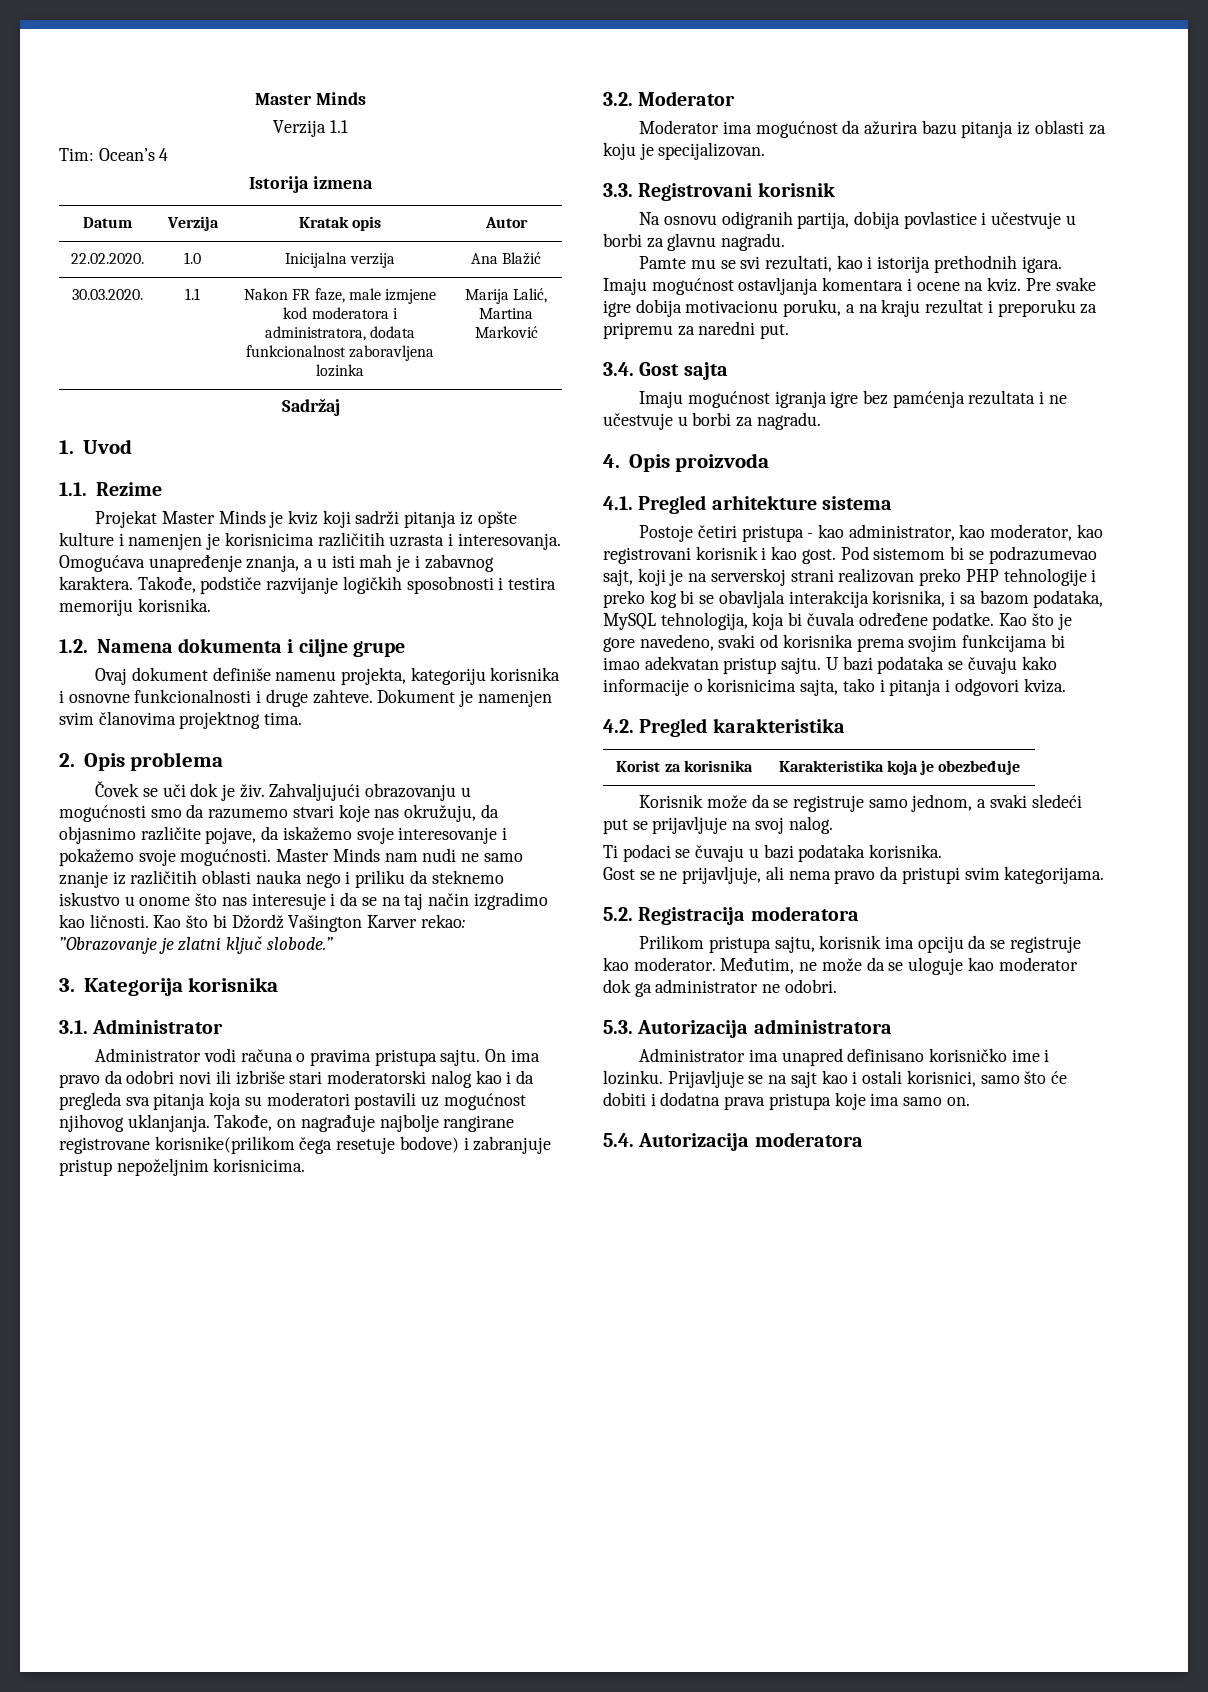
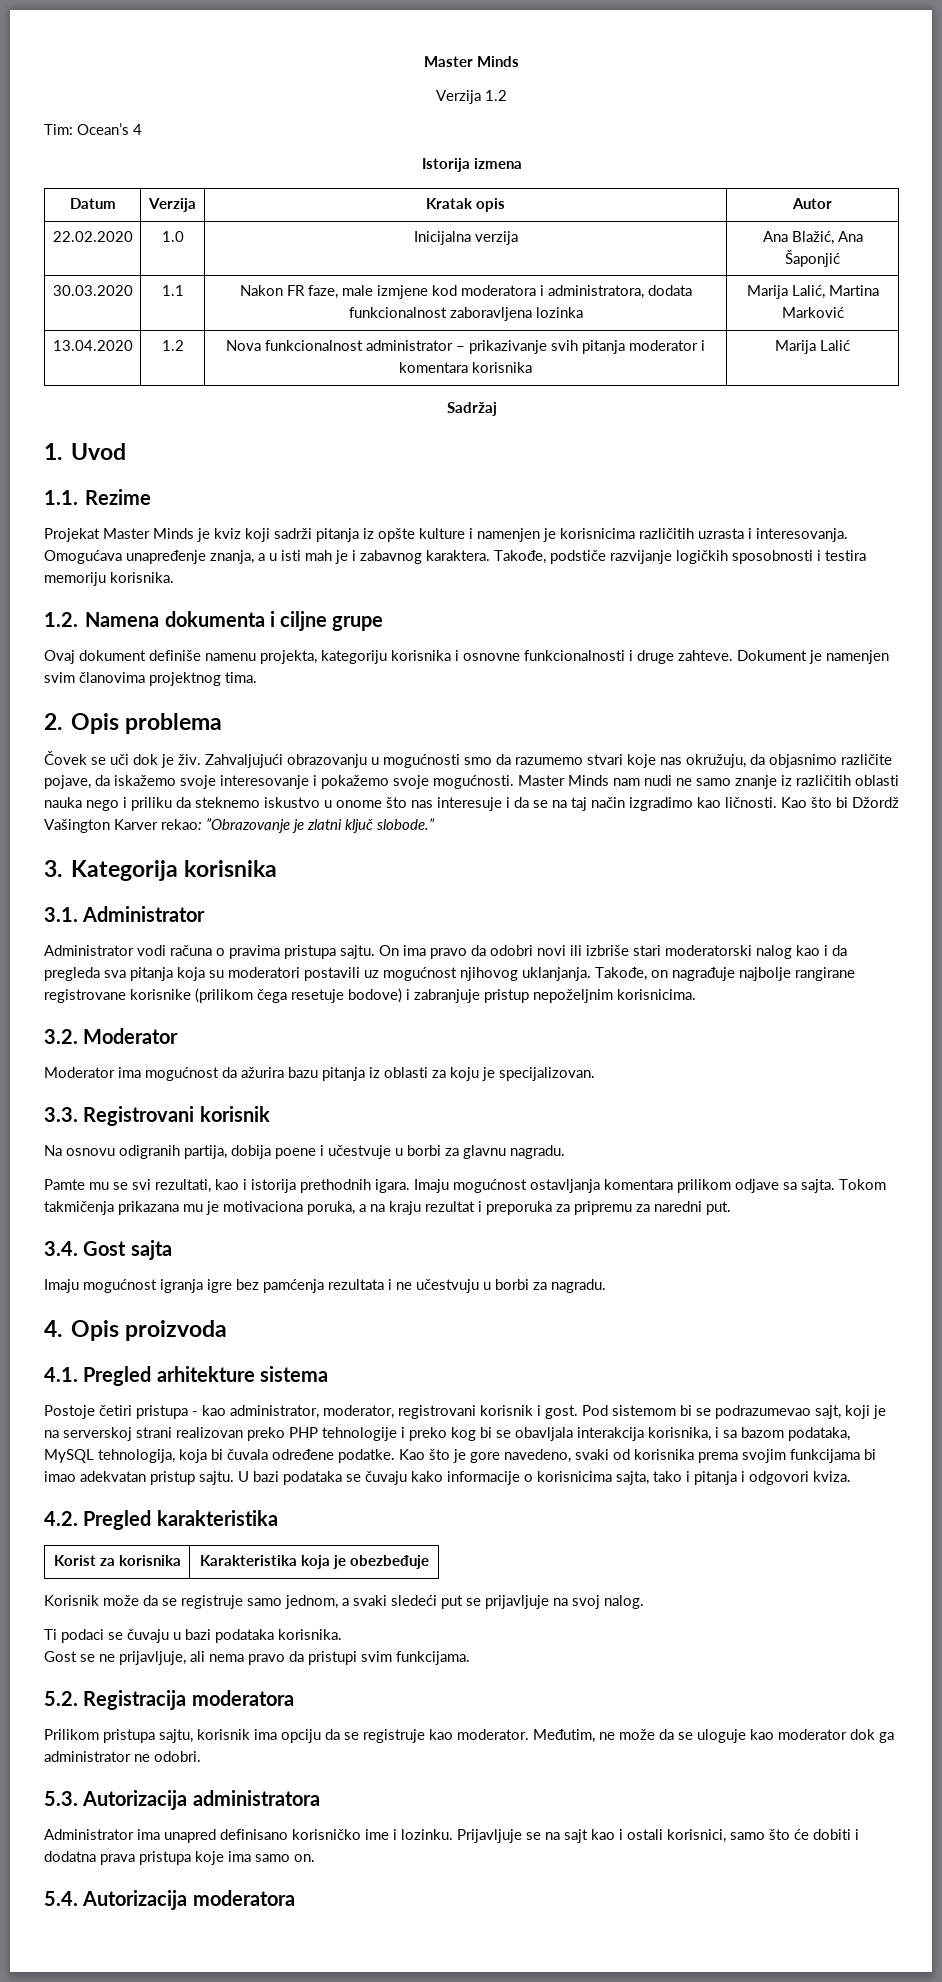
- Verzija 1.1
+ Verzija 1.2
- 22.02.2020. | 1.0 | Inicijalna verzija | Ana Blažić
- 30.03.2020. | 1.1 | Nakon FR faze, male izmjene kod moderatora i administratora, dodata funkcionalnost zaboravljena lozinka | Marija Lalić, Martina Marković
+ 22.02.2020 | 1.0 | Inicijalna verzija | Ana Blažić, Ana Šaponjić
+ 30.03.2020 | 1.1 | Nakon FR faze, male izmjene kod moderatora i administratora, dodata funkcionalnost zaboravljena lozinka | Marija Lalić, Martina Marković
+ 13.04.2020 | 1.2 | Nova funkcionalnost administrator – prikazivanje svih pitanja moderator i komentara korisnika | Marija Lalić
- Takođe, on nagrađuje najbolje rangirane registrovane korisnike(prilikom čega resetuje bodove) i zabranjuje pristup nepoželjnim korisnicima.
+ Takođe, on nagrađuje najbolje rangirane registrovane korisnike (prilikom čega resetuje bodove) i zabranjuje pristup nepoželjnim korisnicima.
- Na osnovu odigranih partija, dobija povlastice i učestvuje u borbi za glavnu nagradu.
+ Na osnovu odigranih partija, dobija poene i učestvuje u borbi za glavnu nagradu.
- Imaju mogućnost ostavljanja komentara i ocene na kviz. Pre svake igre dobija motivacionu poruku, a na kraju rezultat i preporuku za pripremu za naredni put.
+ Imaju mogućnost ostavljanja komentara prilikom odjave sa sajta. Tokom takmičenja prikazana mu je motivaciona poruka, a na kraju rezultat i preporuka za pripremu za naredni put.
- Imaju mogućnost igranja igre bez pamćenja rezultata i ne učestvuje u borbi za nagradu.
+ Imaju mogućnost igranja igre bez pamćenja rezultata i ne učestvuju u borbi za nagradu.
- Postoje četiri pristupa - kao administrator, kao moderator, kao registrovani korisnik i kao gost.
+ Postoje četiri pristupa - kao administrator, moderator, registrovani korisnik i gost.
- Gost se ne prijavljuje, ali nema pravo da pristupi svim kategorijama.
+ Gost se ne prijavljuje, ali nema pravo da pristupi svim funkcijama.

